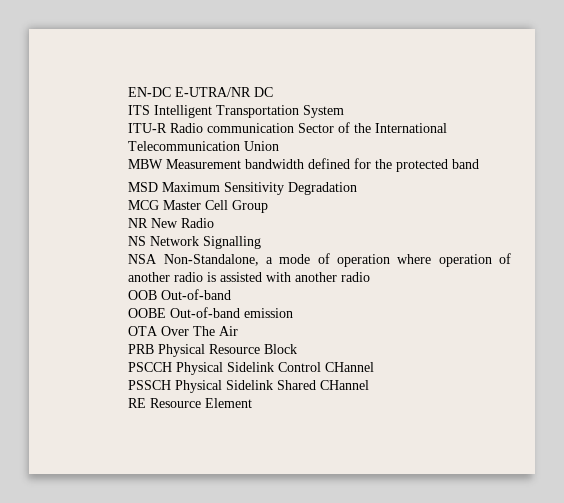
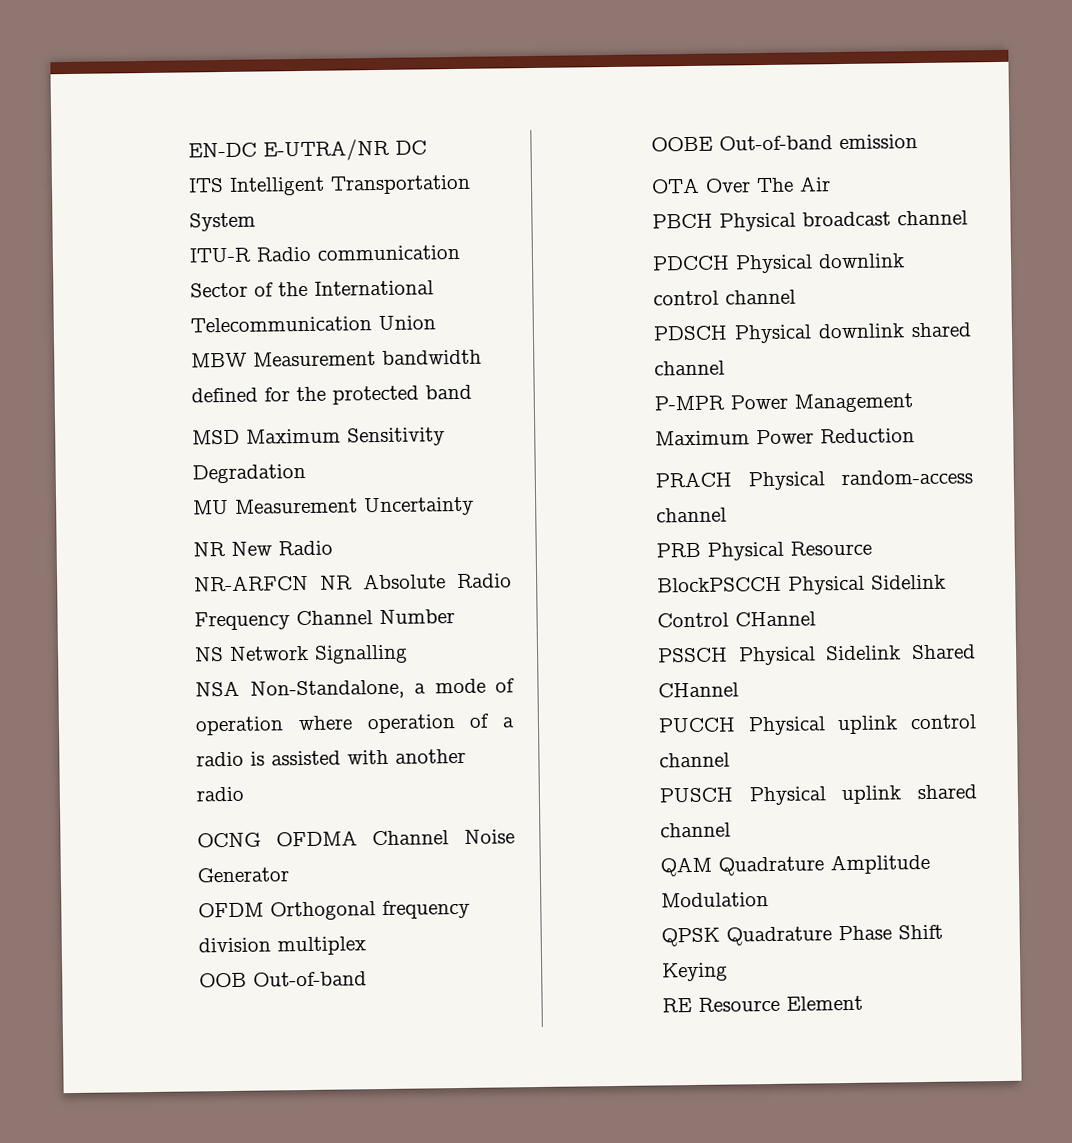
- MCG Master Cell Group
+ MU Measurement Uncertainty
+ NR-ARFCN NR Absolute Radio Frequency Channel Number
- NSA Non-Standalone, a mode of operation where operation of another radio is assisted with another radio
+ NSA Non-Standalone, a mode of operation where operation of a radio is assisted with another radio
+ OCNG OFDMA Channel Noise Generator
+ OFDM Orthogonal frequency division multiplex
+ PBCH Physical broadcast channel
+ PDCCH Physical downlink control channel
+ PDSCH Physical downlink shared channel
+ P-MPR Power Management Maximum Power Reduction
+ PRACH Physical random-access channel
- PRB Physical Resource Block
- PSCCH Physical Sidelink Control CHannel
+ PRB Physical Resource BlockPSCCH Physical Sidelink Control CHannel
+ PUCCH Physical uplink control channel
+ PUSCH Physical uplink shared channel
+ QAM Quadrature Amplitude Modulation
+ QPSK Quadrature Phase Shift Keying

